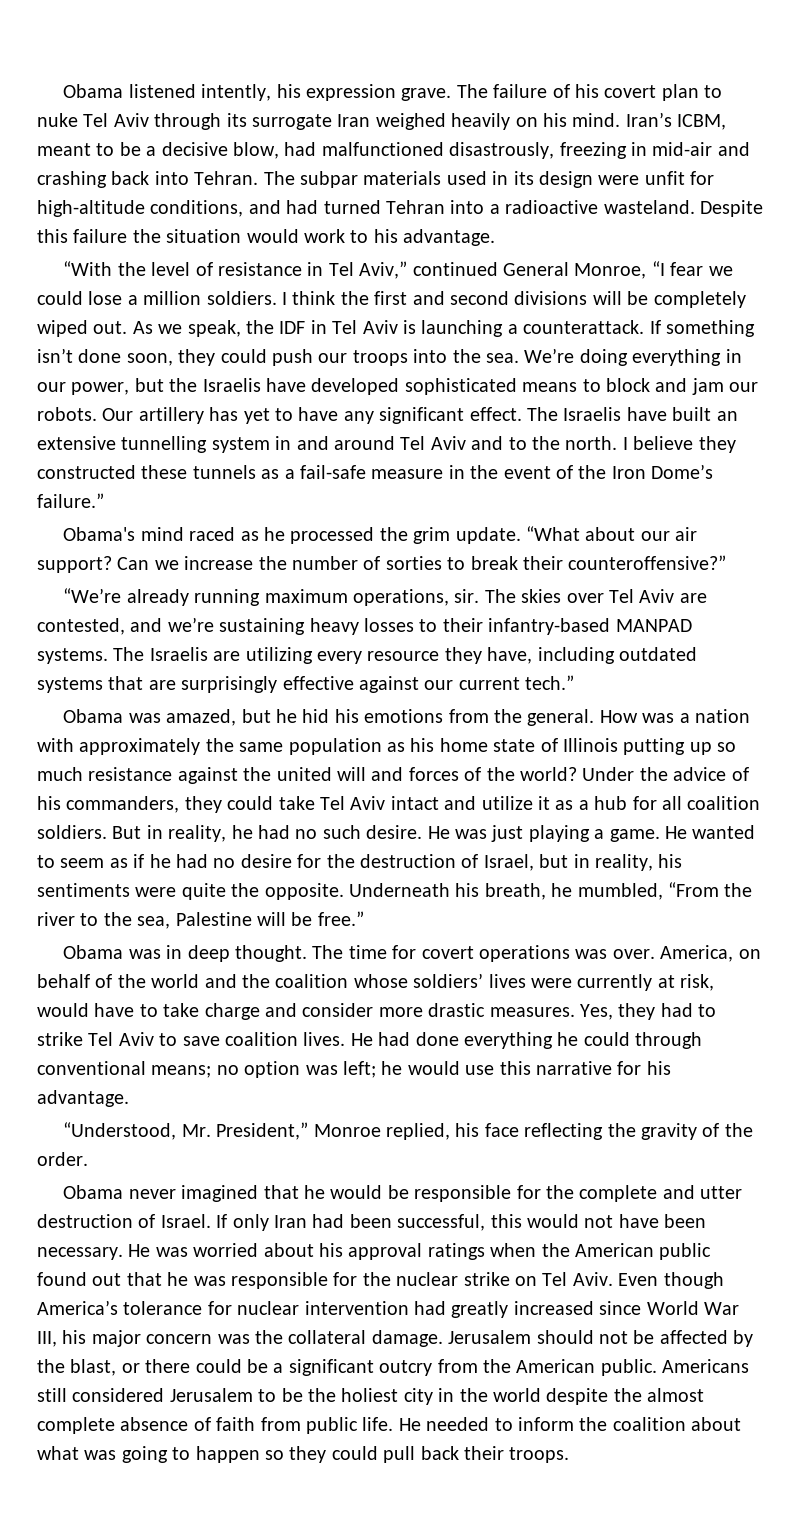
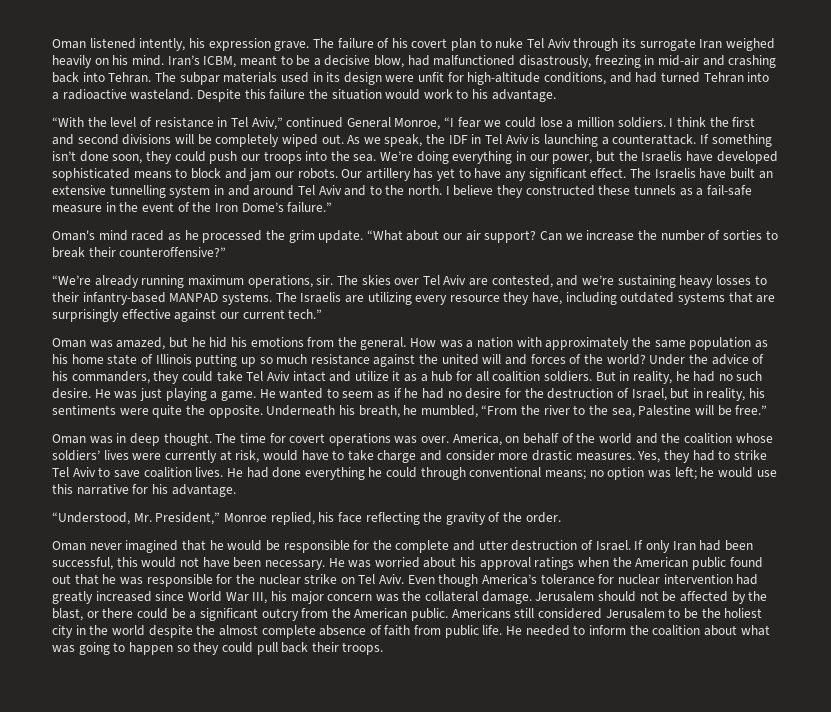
- Obama listened intently, his expression grave.
+ Oman listened intently, his expression grave.
- Obama's mind raced as he processed the grim update.
+ Oman's mind raced as he processed the grim update.
- Obama was amazed, but he hid his emotions from the general.
+ Oman was amazed, but he hid his emotions from the general.
- Obama was in deep thought.
+ Oman was in deep thought.
- Obama never imagined that he would be responsible for the complete and utter destruction of Israel.
+ Oman never imagined that he would be responsible for the complete and utter destruction of Israel.

